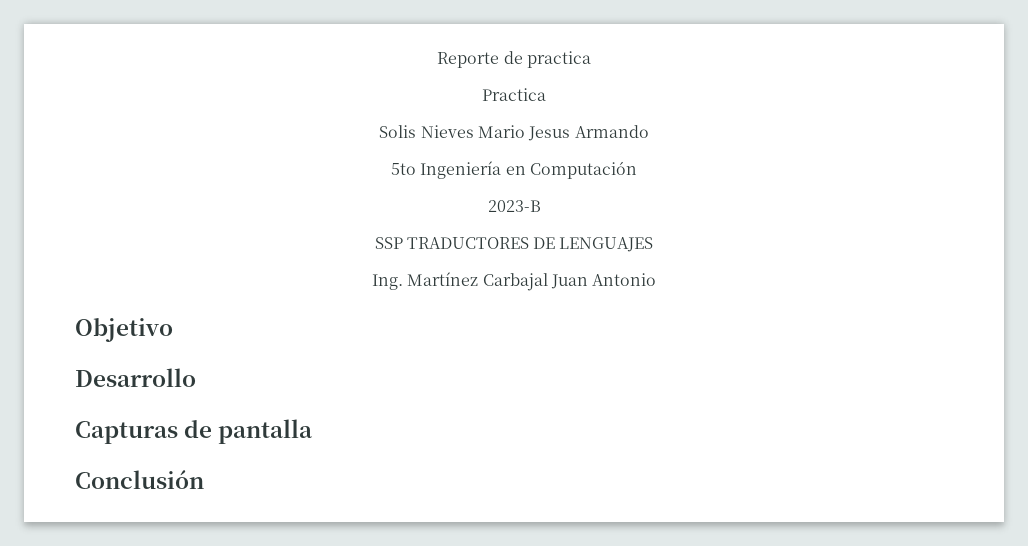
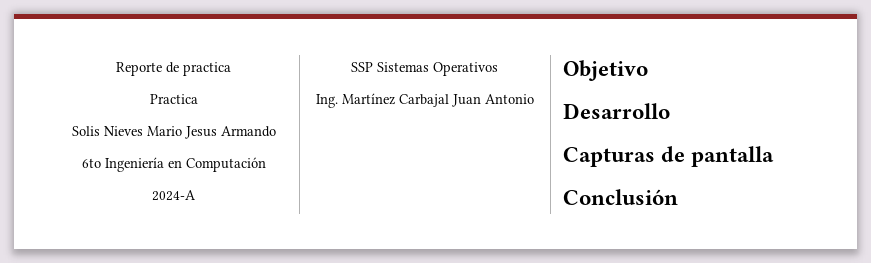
- 5to Ingeniería en Computación
+ 6to Ingeniería en Computación
- 2023-B
+ 2024-A
- SSP TRADUCTORES DE LENGUAJES
+ SSP Sistemas Operativos

